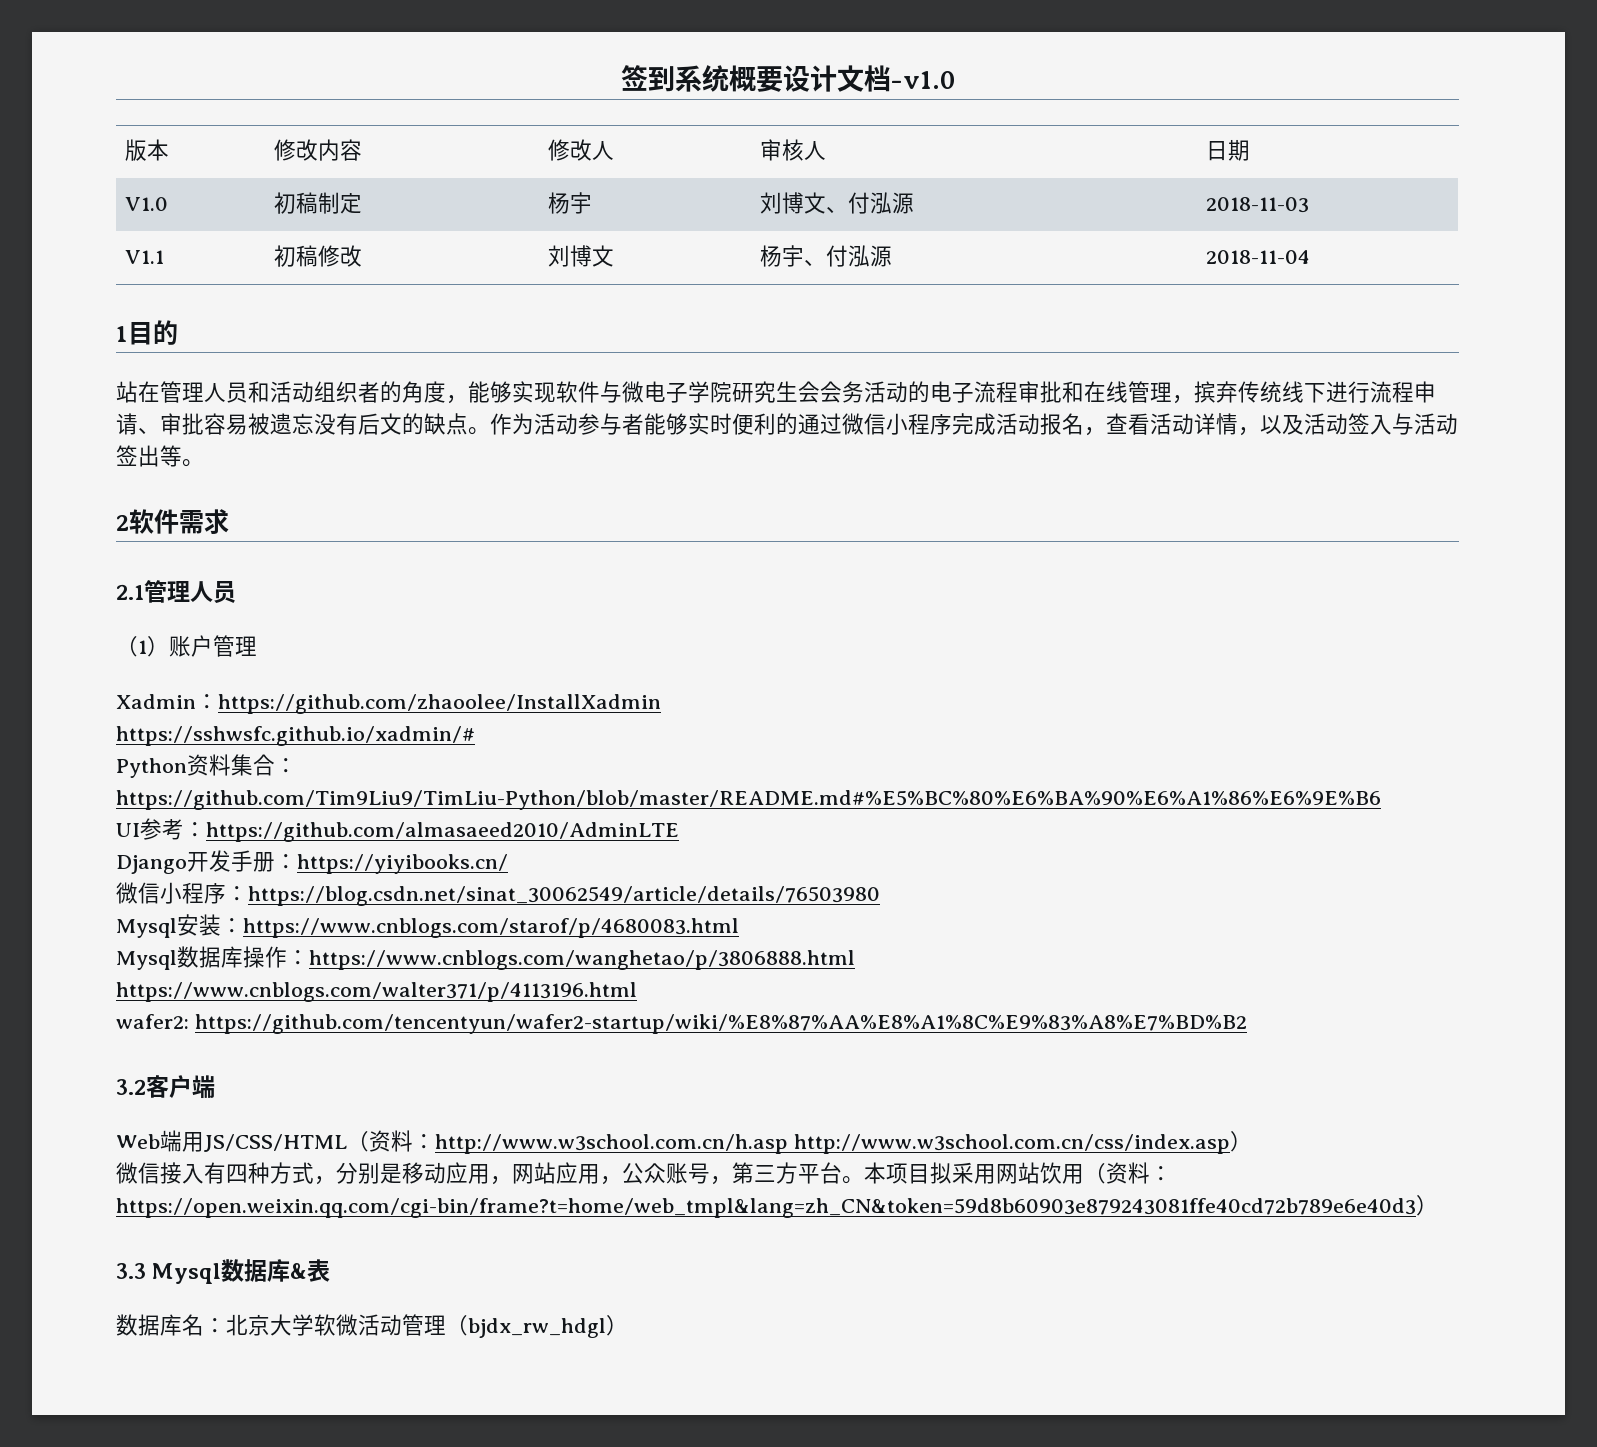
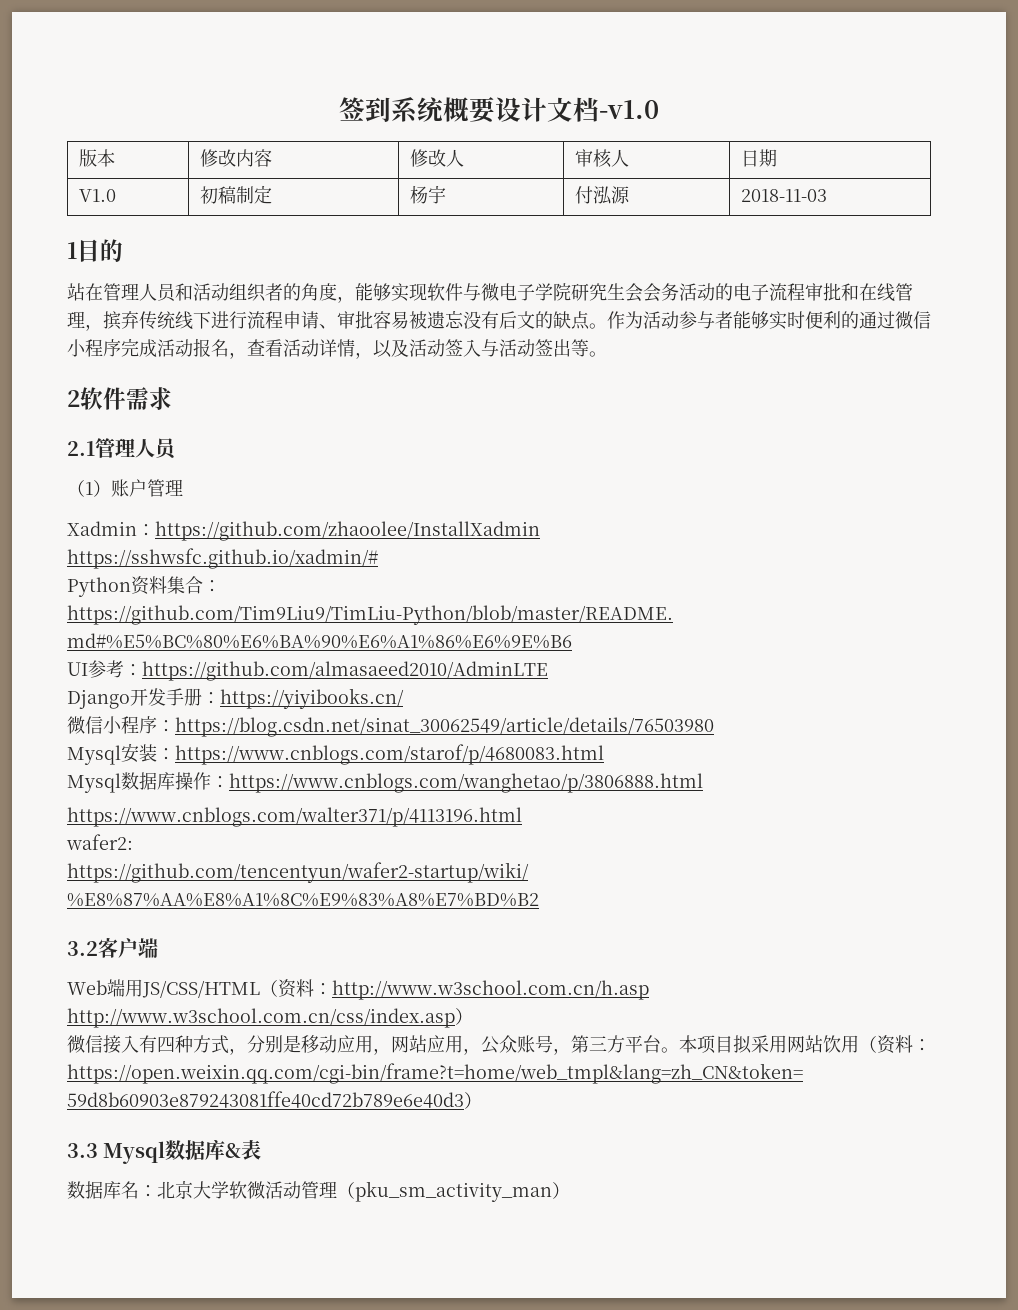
- V1.0 | 初稿制定 | 杨宇 | 刘博文、付泓源 | 2018-11-03
+ V1.0 | 初稿制定 | 杨宇 | 付泓源 | 2018-11-03
- V1.1 | 初稿修改 | 刘博文 | 杨宇、付泓源 | 2018-11-04
- 数据库名：北京大学软微活动管理（bjdx_rw_hdgl）
+ 数据库名：北京大学软微活动管理（pku_sm_activity_man）

